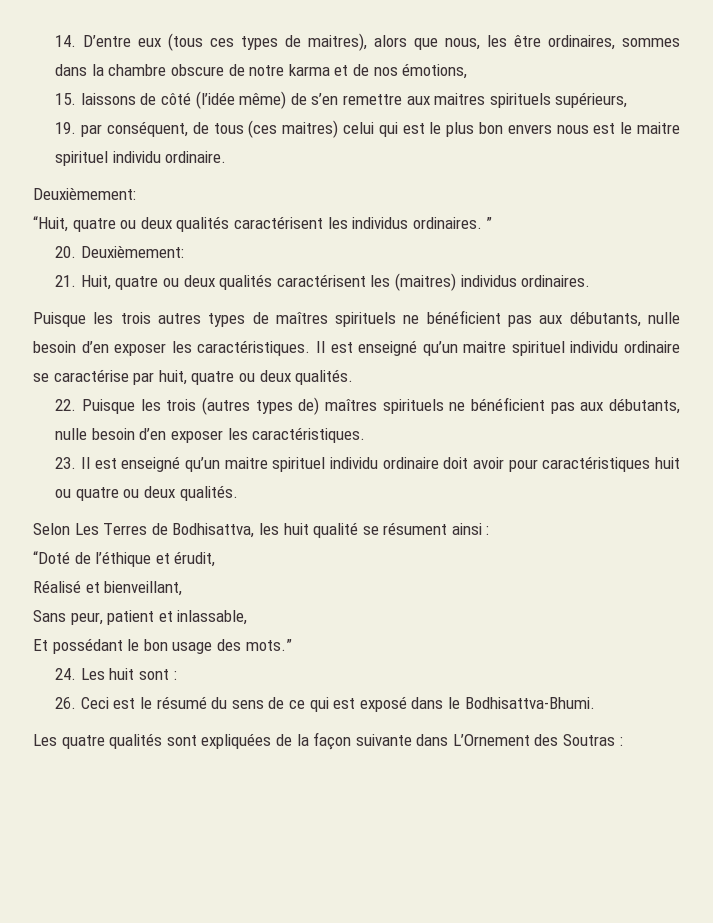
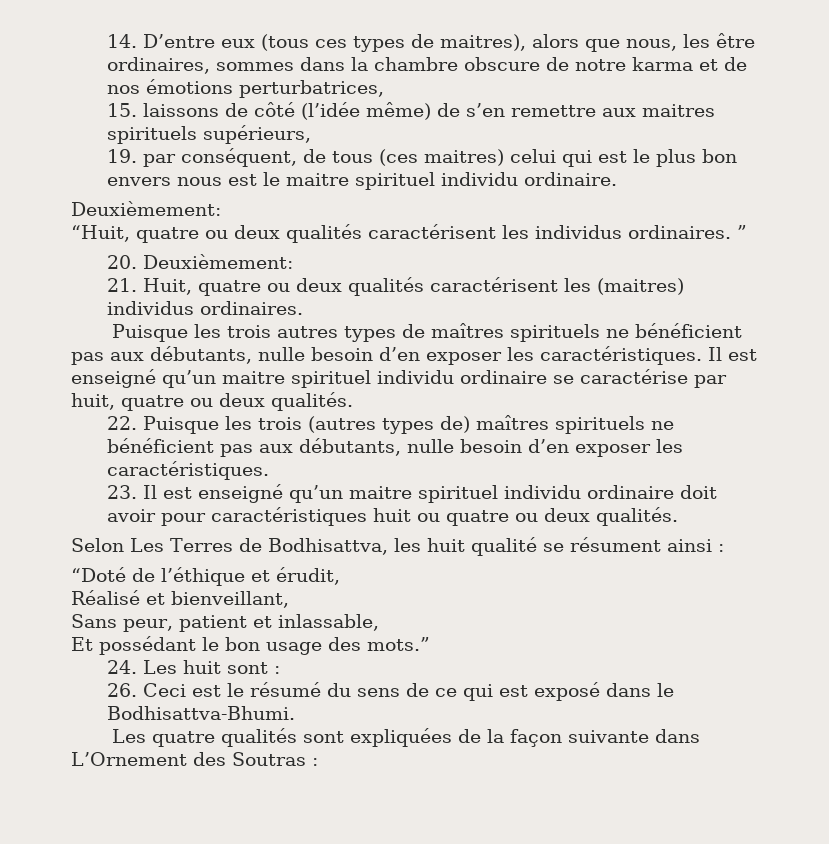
- 14. D’entre eux (tous ces types de maitres), alors que nous, les être ordinaires, sommes dans la chambre obscure de notre karma et de nos émotions,
+ 14. D’entre eux (tous ces types de maitres), alors que nous, les être ordinaires, sommes dans la chambre obscure de notre karma et de nos émotions perturbatrices,

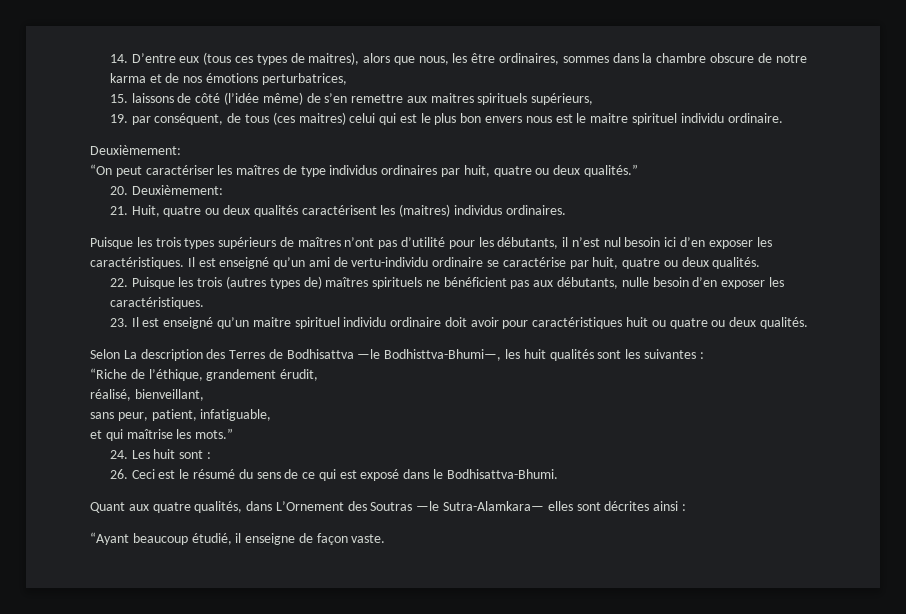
- “Huit, quatre ou deux qualités caractérisent les individus ordinaires. ”
+ “On peut caractériser les maîtres de type individus ordinaires par huit, quatre ou deux qualités.”
- Puisque les trois autres types de maîtres spirituels ne bénéficient pas aux débutants, nulle besoin d’en exposer les caractéristiques.
+ Puisque les trois types supérieurs de maîtres n’ont pas d’utilité pour les débutants, il n’est nul besoin ici d’en exposer les caractéristiques.
- Il est enseigné qu’un maitre spirituel individu ordinaire se caractérise par huit, quatre ou deux qualités.
+ Il est enseigné qu’un ami de vertu-individu ordinaire se caractérise par huit, quatre ou deux qualités.
- Selon Les Terres de Bodhisattva, les huit qualité se résument ainsi :
- “Doté de l’éthique et érudit,
+ Selon La description des Terres de Bodhisattva —le Bodhisttva-Bhumi—, les huit qualités sont les suivantes :
+ “Riche de l’éthique, grandement érudit,
- Réalisé et bienveillant,
+ réalisé, bienveillant,
- Sans peur, patient et inlassable,
- Et possédant le bon usage des mots.”
+ sans peur, patient, infatiguable,
+ et qui maîtrise les mots.”
- Les quatre qualités sont expliquées de la façon suivante dans L’Ornement des Soutras :
+ Quant aux quatre qualités, dans L’Ornement des Soutras —le Sutra-Alamkara— elles sont décrites ainsi :
+ “Ayant beaucoup étudié, il enseigne de façon vaste.

